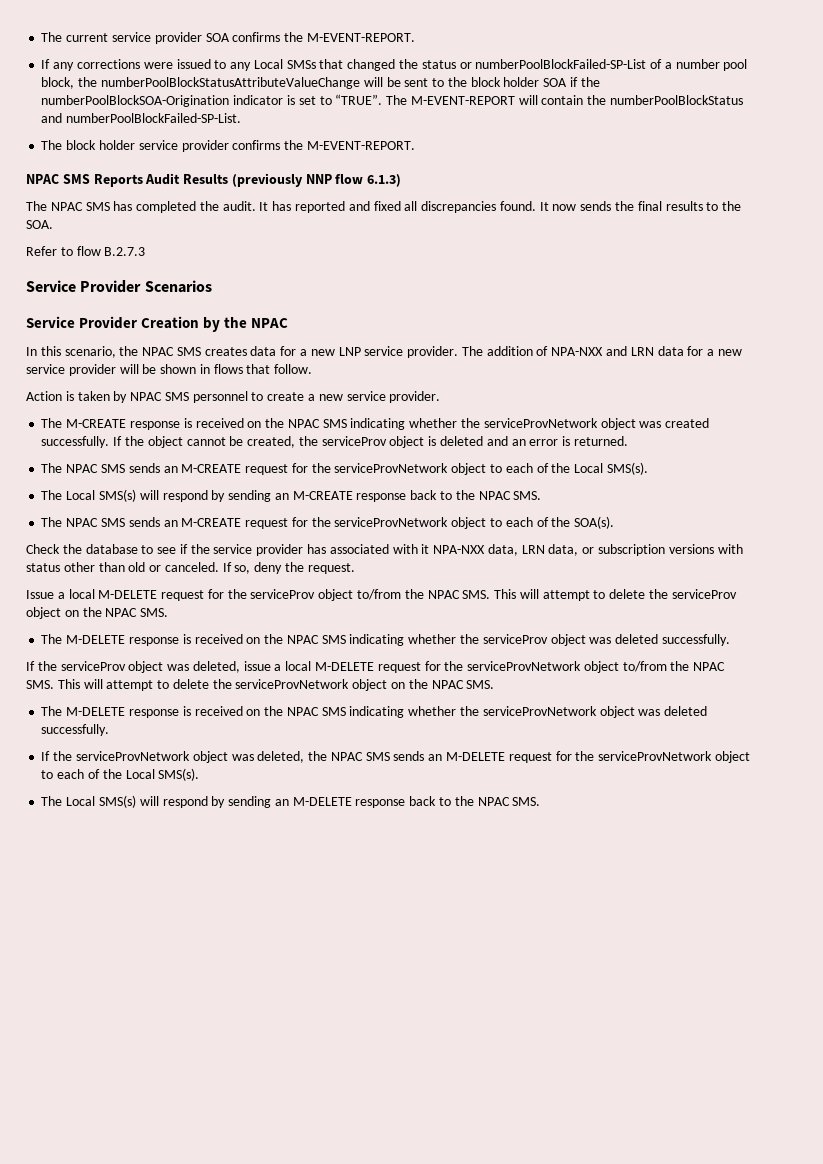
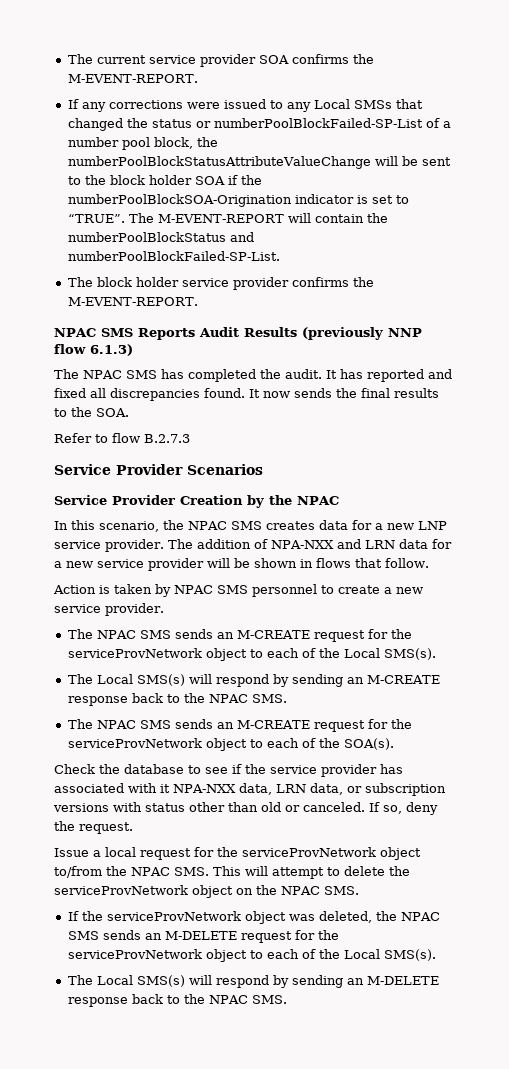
- The M-CREATE response is received on the NPAC SMS indicating whether the serviceProvNetwork object was created successfully. If the object cannot be created, the serviceProv object is deleted and an error is returned.
- Issue a local M-DELETE request for the serviceProv object to/from the NPAC SMS. This will attempt to delete the serviceProv object on the NPAC SMS.
- The M-DELETE response is received on the NPAC SMS indicating whether the serviceProv object was deleted successfully.
- If the serviceProv object was deleted, issue a local M-DELETE request for the serviceProvNetwork object to/from the NPAC SMS. This will attempt to delete the serviceProvNetwork object on the NPAC SMS.
+ Issue a local request for the serviceProvNetwork object to/from the NPAC SMS. This will attempt to delete the serviceProvNetwork object on the NPAC SMS.
- The M-DELETE response is received on the NPAC SMS indicating whether the serviceProvNetwork object was deleted successfully.

